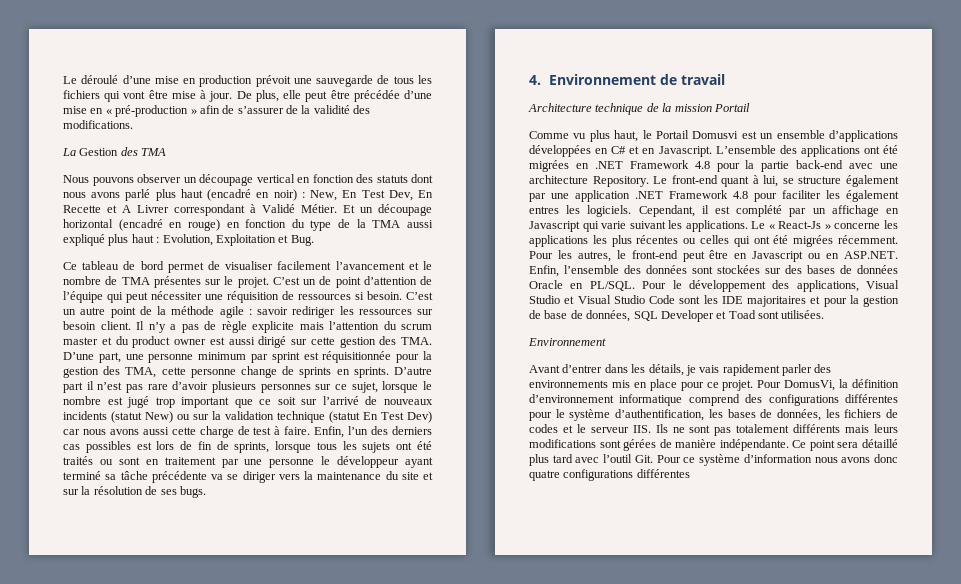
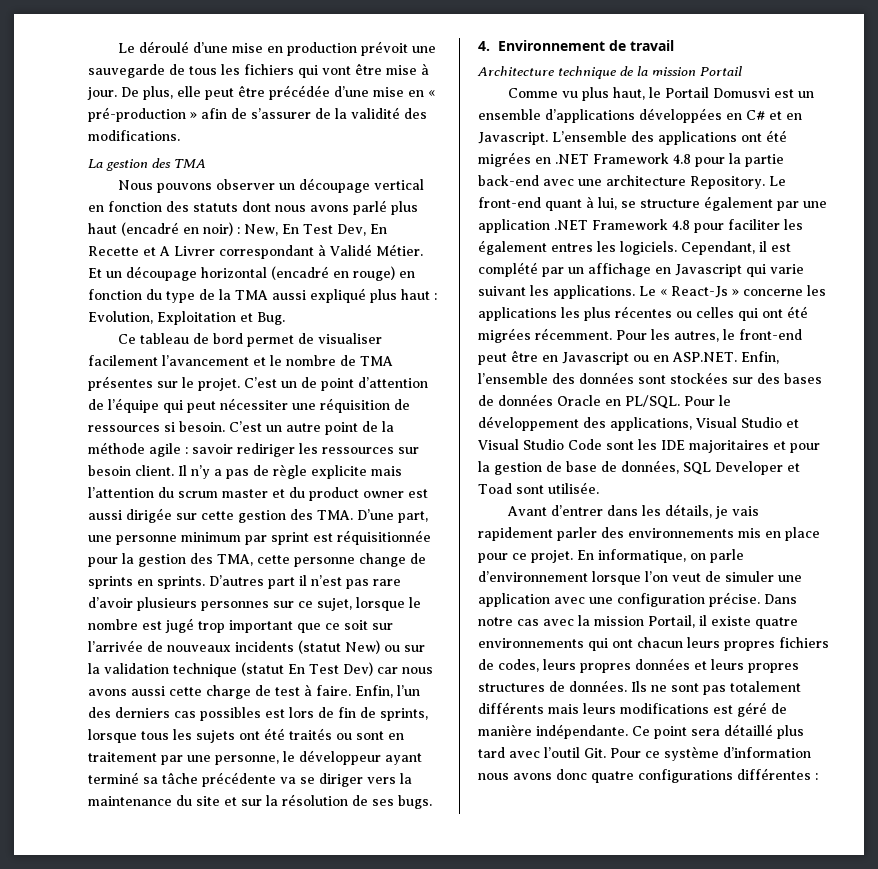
- La Gestion des TMA
+ La gestion des TMA
- Il n’y a pas de règle explicite mais l’attention du scrum master et du product owner est aussi dirigé sur cette gestion des TMA. D’une part, une personne minimum par sprint est réquisitionnée pour la gestion des TMA, cette personne change de sprints en sprints.
+ Il n’y a pas de règle explicite mais l’attention du scrum master et du product owner est aussi dirigée sur cette gestion des TMA. D’une part, une personne minimum par sprint est réquisitionnée pour la gestion des TMA, cette personne change de sprints en sprints.
- D’autre part il n’est pas rare d’avoir plusieurs personnes sur ce sujet, lorsque le nombre est jugé trop important que ce soit sur l’arrivé de nouveaux incidents (statut New) ou sur la validation technique (statut En Test Dev) car nous avons aussi cette charge de test à faire.
+ D’autres part il n’est pas rare d’avoir plusieurs personnes sur ce sujet, lorsque le nombre est jugé trop important que ce soit sur l’arrivée de nouveaux incidents (statut New) ou sur la validation technique (statut En Test Dev) car nous avons aussi cette charge de test à faire.
- Enfin, l’un des derniers cas possibles est lors de fin de sprints, lorsque tous les sujets ont été traités ou sont en traitement par une personne le développeur ayant terminé sa tâche précédente va se diriger vers la maintenance du site et sur la résolution de ses bugs.
+ Enfin, l’un des derniers cas possibles est lors de fin de sprints, lorsque tous les sujets ont été traités ou sont en traitement par une personne, le développeur ayant terminé sa tâche précédente va se diriger vers la maintenance du site et sur la résolution de ses bugs.
- Pour le développement des applications, Visual Studio et Visual Studio Code sont les IDE majoritaires et pour la gestion de base de données, SQL Developer et Toad sont utilisées.
- Environnement
+ Pour le développement des applications, Visual Studio et Visual Studio Code sont les IDE majoritaires et pour la gestion de base de données, SQL Developer et Toad sont utilisée.
- Pour DomusVi, la définition d’environnement informatique comprend des configurations différentes pour le système d’authentification, les bases de données, les fichiers de codes et le serveur IIS. Ils ne sont pas totalement différents mais leurs modifications sont gérées de manière indépendante.
+ En informatique, on parle d’environnement lorsque l’on veut de simuler une application avec une configuration précise. Dans notre cas avec la mission Portail, il existe quatre environnements qui ont chacun leurs propres fichiers de codes, leurs propres données et leurs propres structures de données. Ils ne sont pas totalement différents mais leurs modifications est géré de manière indépendante.
- Ce point sera détaillé plus tard avec l’outil Git. Pour ce système d’information nous avons donc quatre configurations différentes
+ Ce point sera détaillé plus tard avec l’outil Git. Pour ce système d’information nous avons donc quatre configurations différentes :

